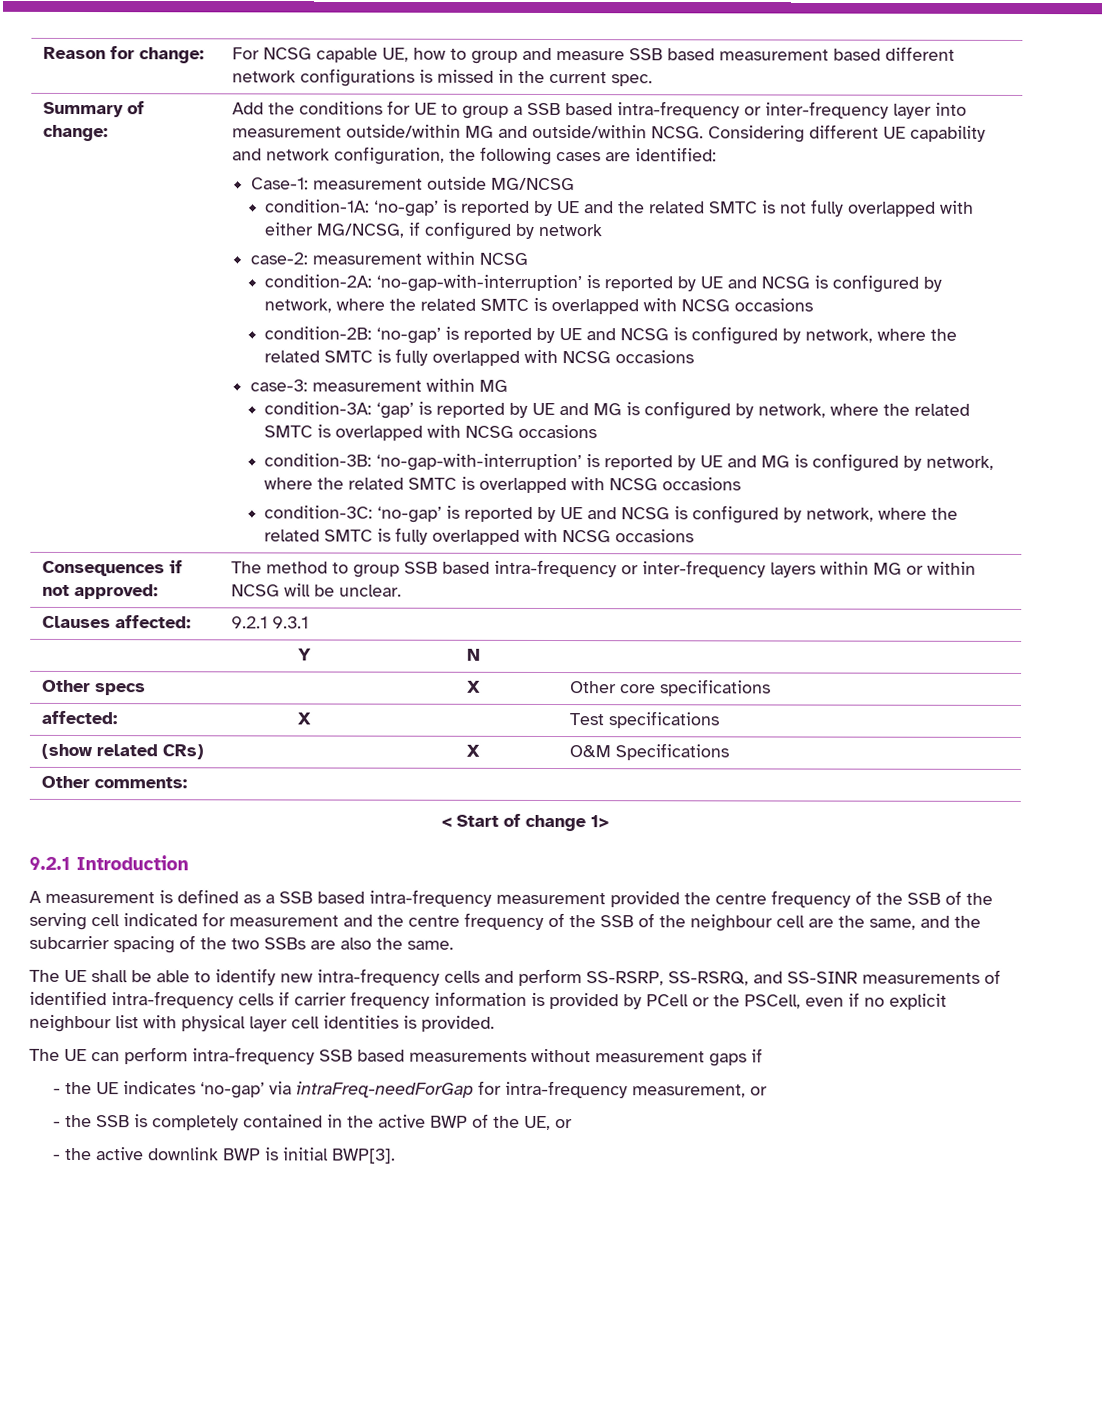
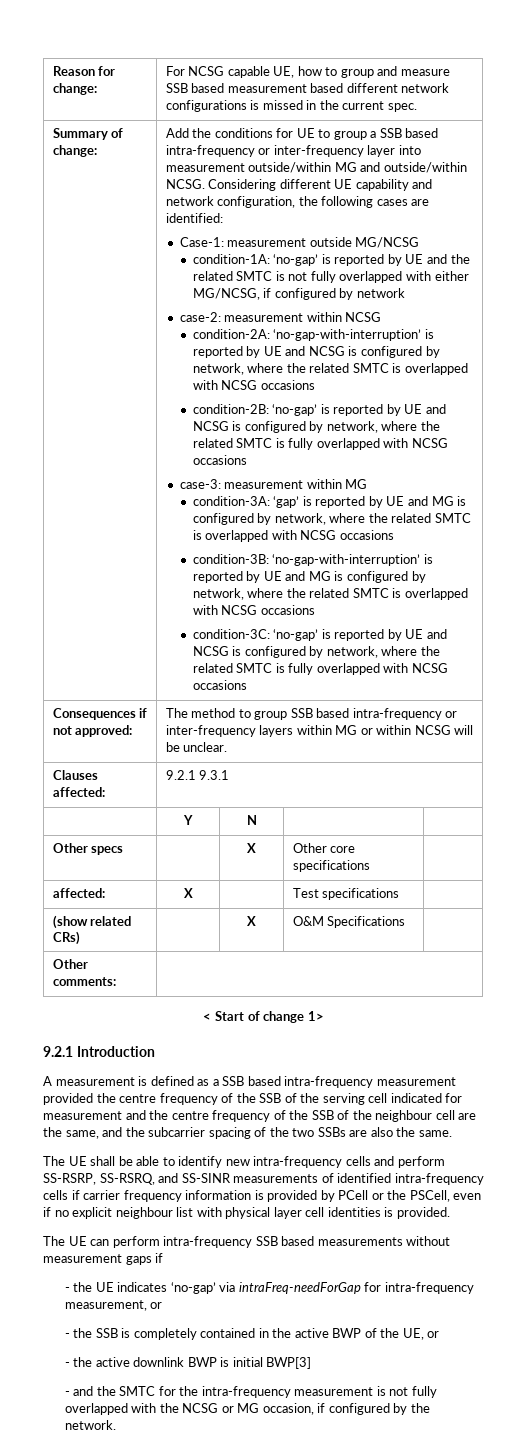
- - the active downlink BWP is initial BWP[3].
+ - the active downlink BWP is initial BWP[3]
+ - and the SMTC for the intra-frequency measurement is not fully overlapped with the NCSG or MG occasion, if configured by the network.

